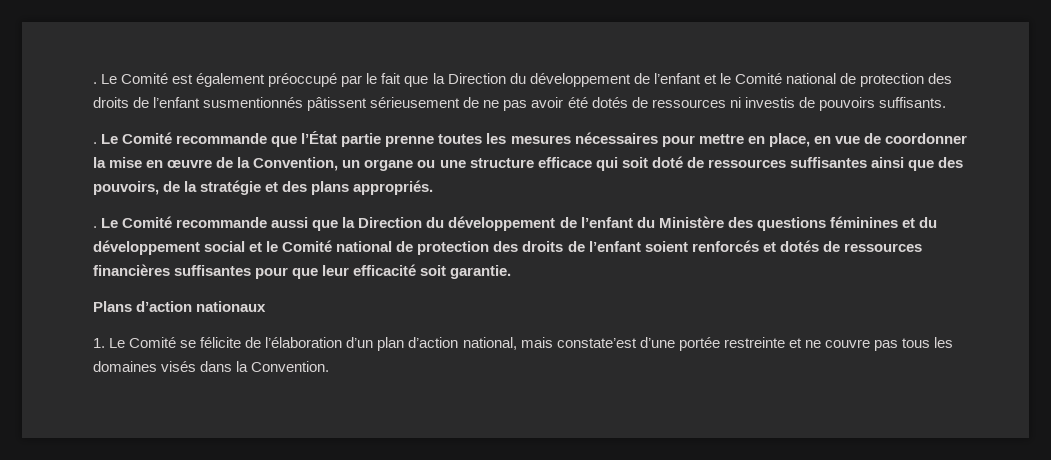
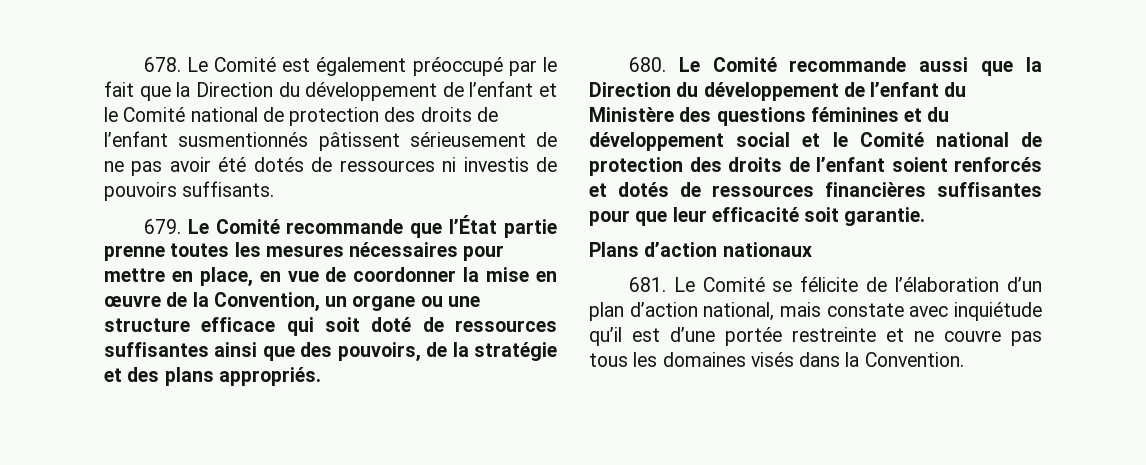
- . Le Comité est également préoccupé par le fait que la Direction du développement de l’enfant et le Comité national de protection des droits de l’enfant susmentionnés pâtissent sérieusement de ne pas avoir été dotés de ressources ni investis de pouvoirs suffisants.
+ 678. Le Comité est également préoccupé par le fait que la Direction du développement de l’enfant et le Comité national de protection des droits de l’enfant susmentionnés pâtissent sérieusement de ne pas avoir été dotés de ressources ni investis de pouvoirs suffisants.
- . Le Comité recommande que l’État partie prenne toutes les mesures nécessaires pour mettre en place, en vue de coordonner la mise en œuvre de la Convention, un organe ou une structure efficace qui soit doté de ressources suffisantes ainsi que des pouvoirs, de la stratégie et des plans appropriés.
+ 679. Le Comité recommande que l’État partie prenne toutes les mesures nécessaires pour mettre en place, en vue de coordonner la mise en œuvre de la Convention, un organe ou une structure efficace qui soit doté de ressources suffisantes ainsi que des pouvoirs, de la stratégie et des plans appropriés.
- . Le Comité recommande aussi que la Direction du développement de l’enfant du Ministère des questions féminines et du développement social et le Comité national de protection des droits de l’enfant soient renforcés et dotés de ressources financières suffisantes pour que leur efficacité soit garantie.
+ 680. Le Comité recommande aussi que la Direction du développement de l’enfant du Ministère des questions féminines et du développement social et le Comité national de protection des droits de l’enfant soient renforcés et dotés de ressources financières suffisantes pour que leur efficacité soit garantie.
- 1. Le Comité se félicite de l’élaboration d’un plan d’action national, mais constate’est d’une portée restreinte et ne couvre pas tous les domaines visés dans la Convention.
+ 681. Le Comité se félicite de l’élaboration d’un plan d’action national, mais constate avec inquiétude qu’il est d’une portée restreinte et ne couvre pas tous les domaines visés dans la Convention.

